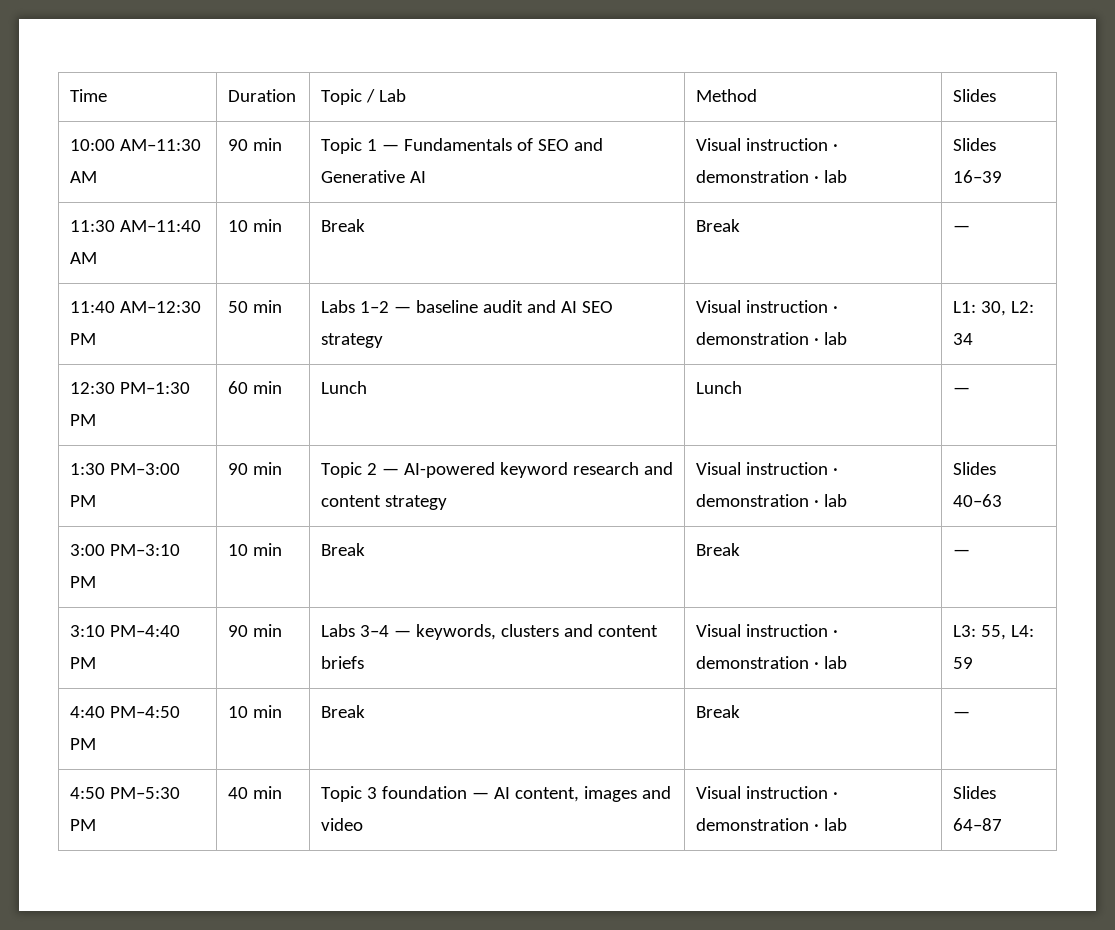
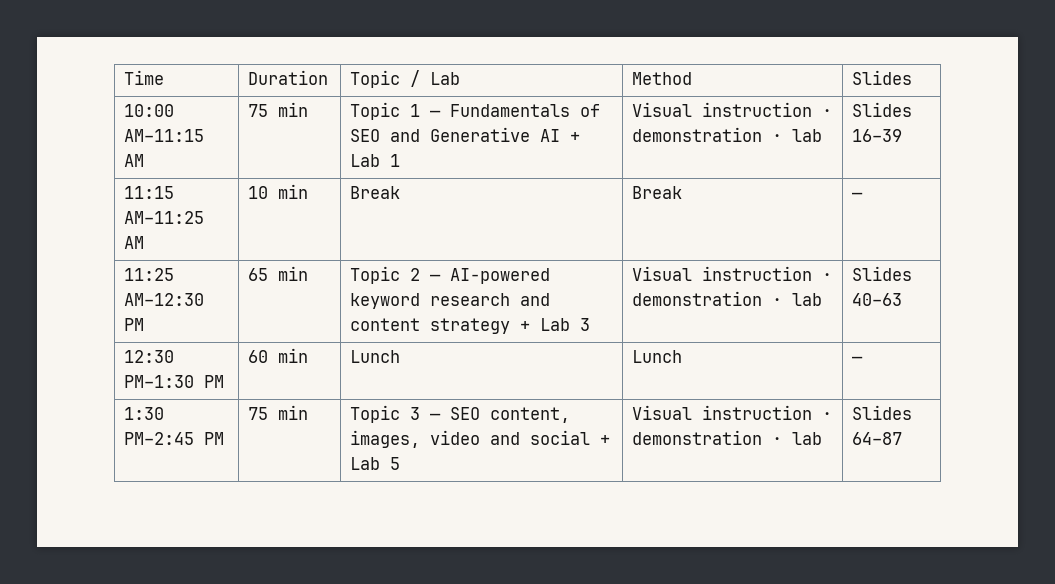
- 10:00 AM–11:30 AM | 90 min | Topic 1 — Fundamentals of SEO and Generative AI | Visual instruction · demonstration · lab | Slides 16–39
+ 10:00 AM–11:15 AM | 75 min | Topic 1 — Fundamentals of SEO and Generative AI + Lab 1 | Visual instruction · demonstration · lab | Slides 16–39
- 11:30 AM–11:40 AM | 10 min | Break | Break | —
+ 11:15 AM–11:25 AM | 10 min | Break | Break | —
- 11:40 AM–12:30 PM | 50 min | Labs 1–2 — baseline audit and AI SEO strategy | Visual instruction · demonstration · lab | L1: 30, L2: 34
+ 11:25 AM–12:30 PM | 65 min | Topic 2 — AI-powered keyword research and content strategy + Lab 3 | Visual instruction · demonstration · lab | Slides 40–63
- 1:30 PM–3:00 PM | 90 min | Topic 2 — AI-powered keyword research and content strategy | Visual instruction · demonstration · lab | Slides 40–63
- 3:00 PM–3:10 PM | 10 min | Break | Break | —
- 3:10 PM–4:40 PM | 90 min | Labs 3–4 — keywords, clusters and content briefs | Visual instruction · demonstration · lab | L3: 55, L4: 59
- 4:40 PM–4:50 PM | 10 min | Break | Break | —
- 4:50 PM–5:30 PM | 40 min | Topic 3 foundation — AI content, images and video | Visual instruction · demonstration · lab | Slides 64–87
+ 1:30 PM–2:45 PM | 75 min | Topic 3 — SEO content, images, video and social + Lab 5 | Visual instruction · demonstration · lab | Slides 64–87

